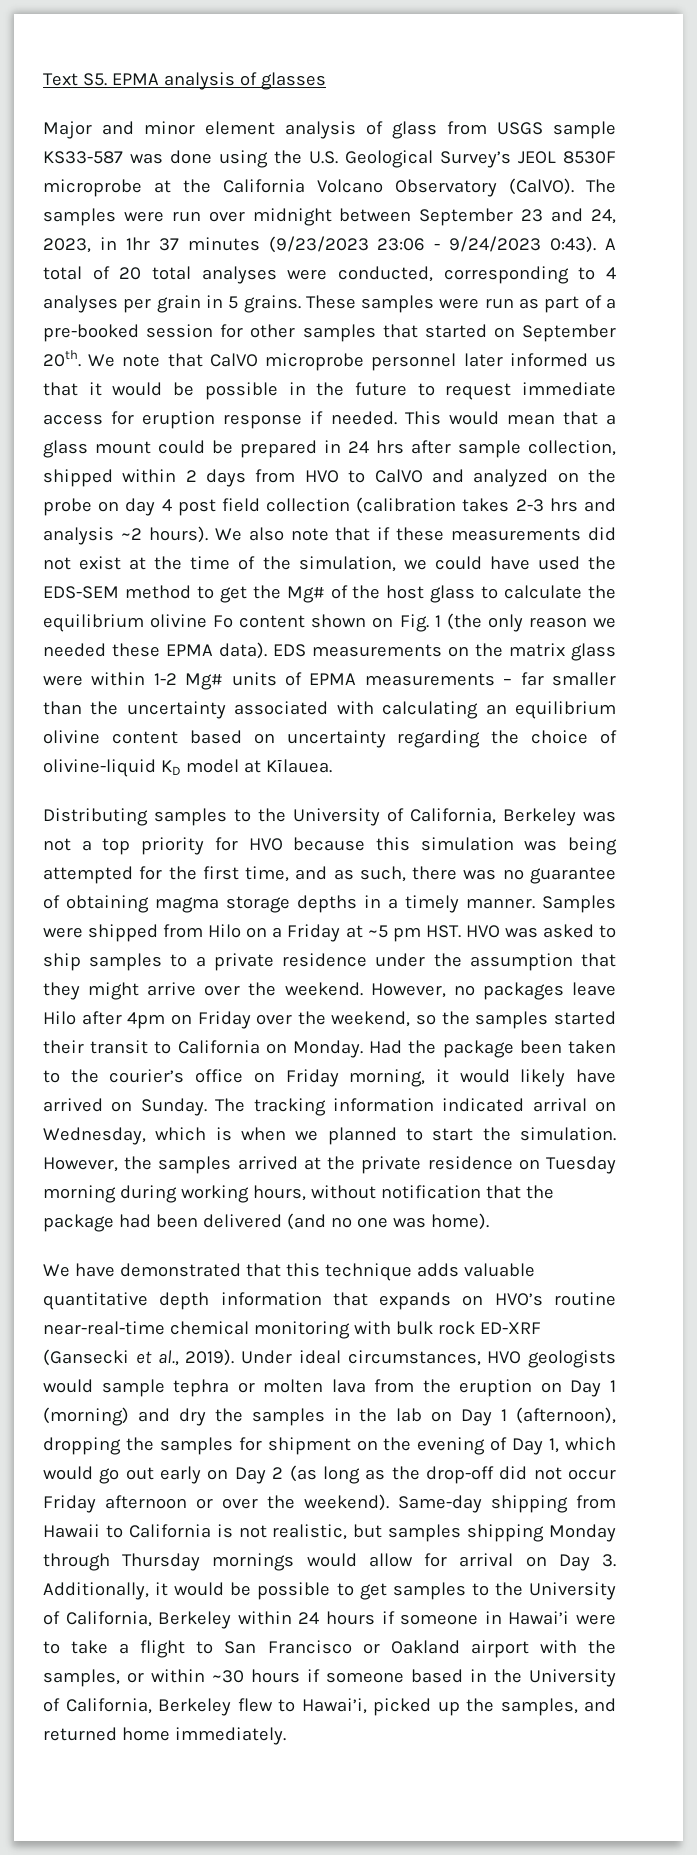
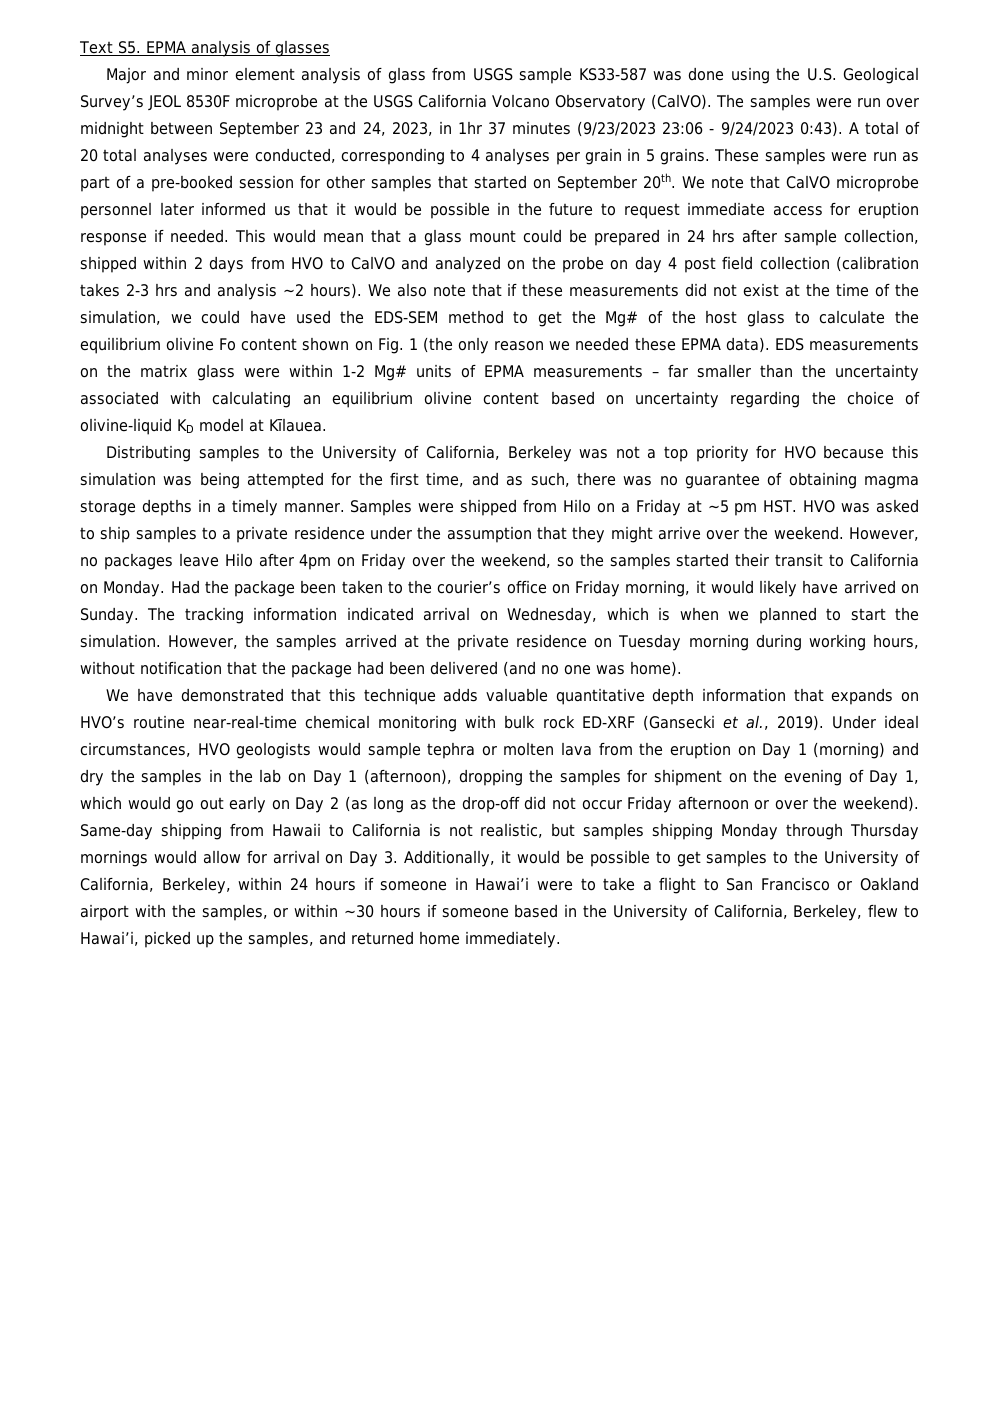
- Major and minor element analysis of glass from USGS sample KS33-587 was done using the U.S. Geological Survey’s JEOL 8530F microprobe at the California Volcano Observatory (CalVO).
+ Major and minor element analysis of glass from USGS sample KS33-587 was done using the U.S. Geological Survey’s JEOL 8530F microprobe at the USGS California Volcano Observatory (CalVO).
- Same-day shipping from Hawaii to California is not realistic, but samples shipping Monday through Thursday mornings would allow for arrival on Day 3. Additionally, it would be possible to get samples to the University of California, Berkeley within 24 hours if someone in Hawai’i were to take a flight to San Francisco or Oakland airport with the samples, or within ~30 hours if someone based in the University of California, Berkeley flew to Hawai’i, picked up the samples, and returned home immediately.
+ Same-day shipping from Hawaii to California is not realistic, but samples shipping Monday through Thursday mornings would allow for arrival on Day 3. Additionally, it would be possible to get samples to the University of California, Berkeley, within 24 hours if someone in Hawai’i were to take a flight to San Francisco or Oakland airport with the samples, or within ~30 hours if someone based in the University of California, Berkeley, flew to Hawai’i, picked up the samples, and returned home immediately.

